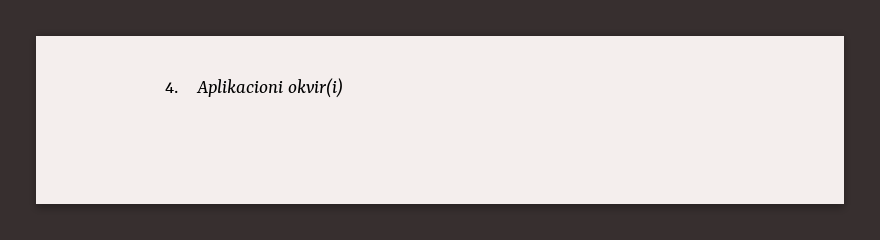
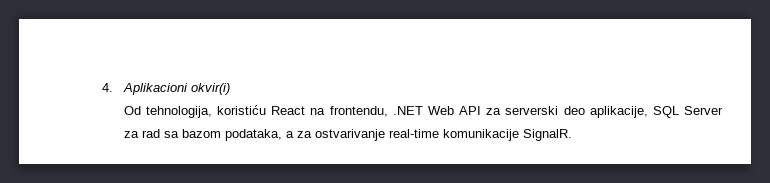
+ Od tehnologija, koristiću React na frontendu, .NET Web API za serverski deo aplikacije, SQL Server za rad sa bazom podataka, a za ostvarivanje real-time komunikacije SignalR.

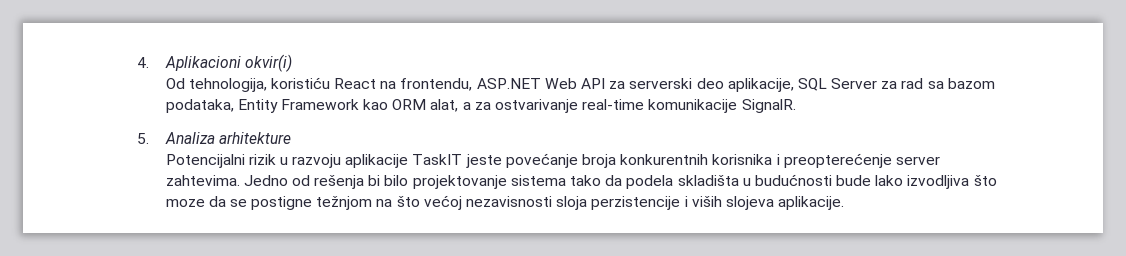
- Od tehnologija, koristiću React na frontendu, .NET Web API za serverski deo aplikacije, SQL Server za rad sa bazom podataka, a za ostvarivanje real-time komunikacije SignalR.
+ Od tehnologija, koristiću React na frontendu, ASP.NET Web API za serverski deo aplikacije, SQL Server za rad sa bazom podataka, Entity Framework kao ORM alat, a za ostvarivanje real-time komunikacije SignalR.
+ 5. Analiza arhitekture
+ Potencijalni rizik u razvoju aplikacije TaskIT jeste povećanje broja konkurentnih korisnika i preopterećenje server zahtevima. Jedno od rešenja bi bilo projektovanje sistema tako da podela skladišta u budućnosti bude lako izvodljiva što moze da se postigne težnjom na što većoj nezavisnosti sloja perzistencije i viših slojeva aplikacije.

